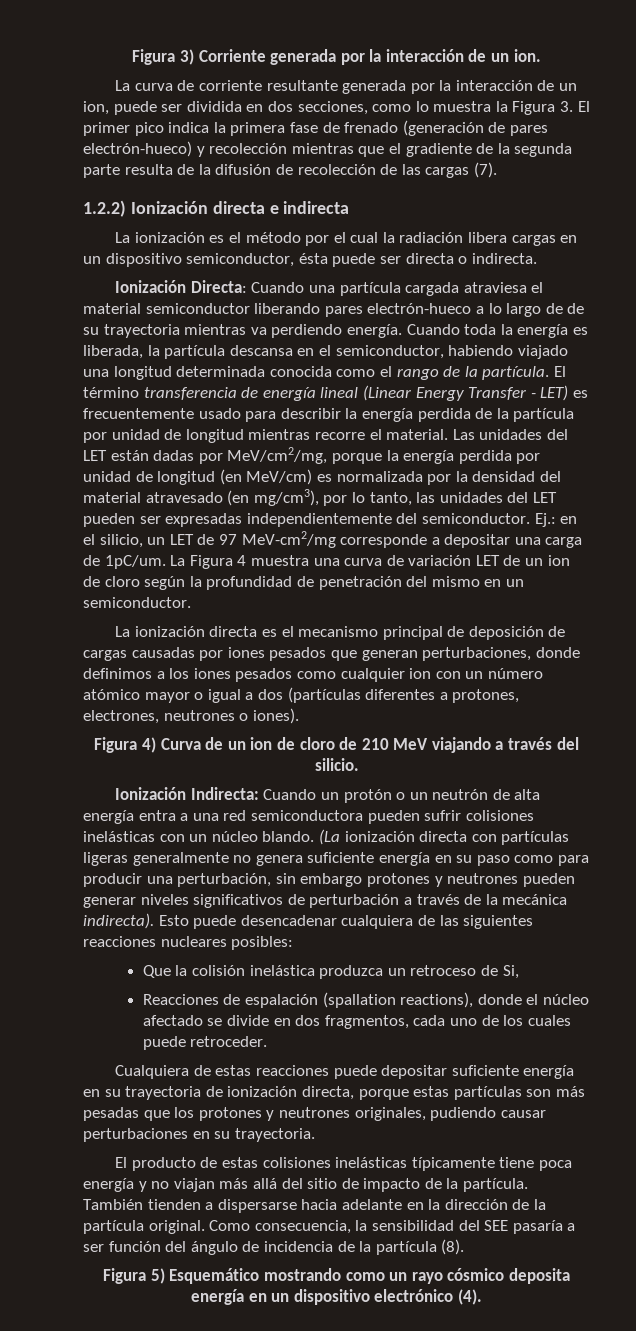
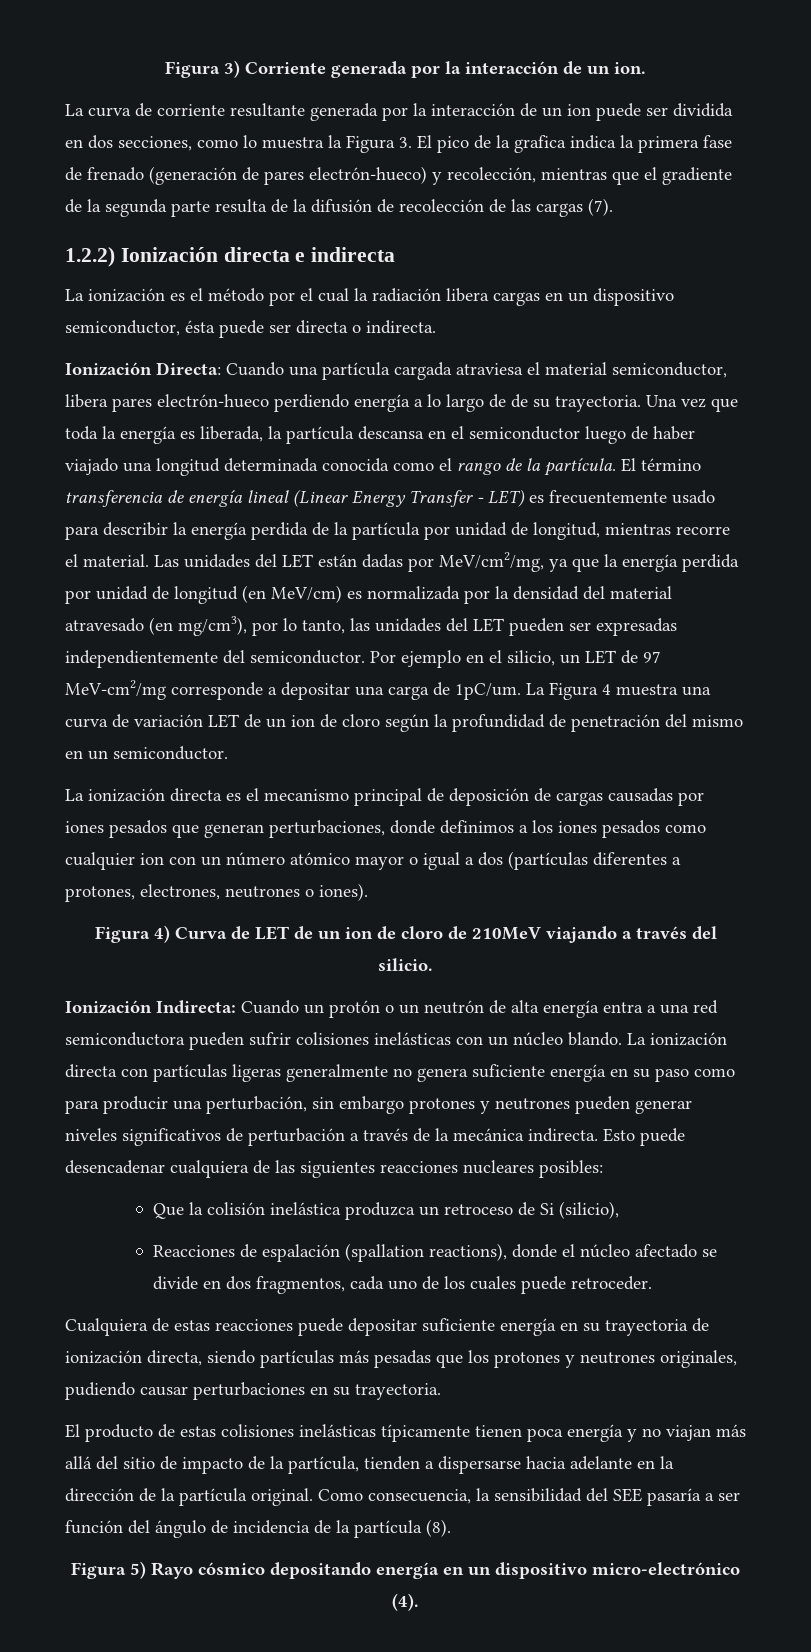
- La curva de corriente resultante generada por la interacción de un ion, puede ser dividida en dos secciones, como lo muestra la Figura 3. El primer pico indica la primera fase de frenado (generación de pares electrón-hueco) y recolección mientras que el gradiente de la segunda parte resulta de la difusión de recolección de las cargas (7).
+ La curva de corriente resultante generada por la interacción de un ion puede ser dividida en dos secciones, como lo muestra la Figura 3. El pico de la grafica indica la primera fase de frenado (generación de pares electrón-hueco) y recolección, mientras que el gradiente de la segunda parte resulta de la difusión de recolección de las cargas (7).
- Ionización Directa: Cuando una partícula cargada atraviesa el material semiconductor liberando pares electrón-hueco a lo largo de de su trayectoria mientras va perdiendo energía. Cuando toda la energía es liberada, la partícula descansa en el semiconductor, habiendo viajado una longitud determinada conocida como el rango de la partícula.
+ Ionización Directa: Cuando una partícula cargada atraviesa el material semiconductor, libera pares electrón-hueco perdiendo energía a lo largo de de su trayectoria. Una vez que toda la energía es liberada, la partícula descansa en el semiconductor luego de haber viajado una longitud determinada conocida como el rango de la partícula.
- El término transferencia de energía lineal (Linear Energy Transfer - LET) es frecuentemente usado para describir la energía perdida de la partícula por unidad de longitud mientras recorre el material.
+ El término transferencia de energía lineal (Linear Energy Transfer - LET) es frecuentemente usado para describir la energía perdida de la partícula por unidad de longitud, mientras recorre el material.
- Las unidades del LET están dadas por MeV/cm2/mg, porque la energía perdida por unidad de longitud (en MeV/cm) es normalizada por la densidad del material atravesado (en mg/cm3), por lo tanto, las unidades del LET pueden ser expresadas independientemente del semiconductor.
+ Las unidades del LET están dadas por MeV/cm2/mg, ya que la energía perdida por unidad de longitud (en MeV/cm) es normalizada por la densidad del material atravesado (en mg/cm3), por lo tanto, las unidades del LET pueden ser expresadas independientemente del semiconductor.
- Ej.: en el silicio, un LET de 97 MeV-cm2/mg corresponde a depositar una carga de 1pC/um.
+ Por ejemplo en el silicio, un LET de 97 MeV-cm2/mg corresponde a depositar una carga de 1pC/um.
- Figura 4) Curva de un ion de cloro de 210 MeV viajando a través del silicio.
+ Figura 4) Curva de LET de un ion de cloro de 210MeV viajando a través del silicio.
- (La ionización directa con partículas ligeras generalmente no genera suficiente energía en su paso como para producir una perturbación, sin embargo protones y neutrones pueden generar niveles significativos de perturbación a través de la mecánica indirecta).
+ La ionización directa con partículas ligeras generalmente no genera suficiente energía en su paso como para producir una perturbación, sin embargo protones y neutrones pueden generar niveles significativos de perturbación a través de la mecánica indirecta.
- Que la colisión inelástica produzca un retroceso de Si,
+ Que la colisión inelástica produzca un retroceso de Si (silicio),
- Cualquiera de estas reacciones puede depositar suficiente energía en su trayectoria de ionización directa, porque estas partículas son más pesadas que los protones y neutrones originales, pudiendo causar perturbaciones en su trayectoria.
+ Cualquiera de estas reacciones puede depositar suficiente energía en su trayectoria de ionización directa, siendo partículas más pesadas que los protones y neutrones originales, pudiendo causar perturbaciones en su trayectoria.
- El producto de estas colisiones inelásticas típicamente tiene poca energía y no viajan más allá del sitio de impacto de la partícula. También tienden a dispersarse hacia adelante en la dirección de la partícula original.
+ El producto de estas colisiones inelásticas típicamente tienen poca energía y no viajan más allá del sitio de impacto de la partícula, tienden a dispersarse hacia adelante en la dirección de la partícula original.
- Figura 5) Esquemático mostrando como un rayo cósmico deposita energía en un dispositivo electrónico (4).
+ Figura 5) Rayo cósmico depositando energía en un dispositivo micro-electrónico (4).

